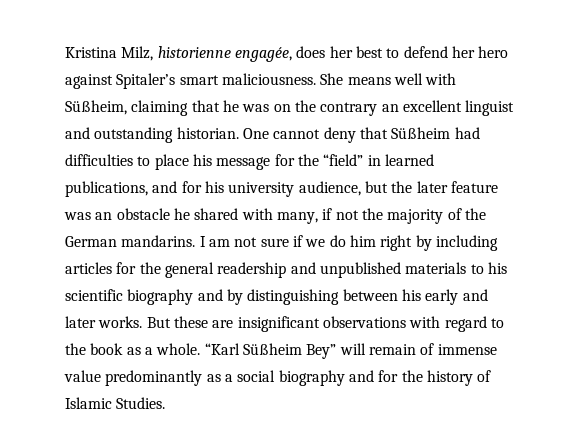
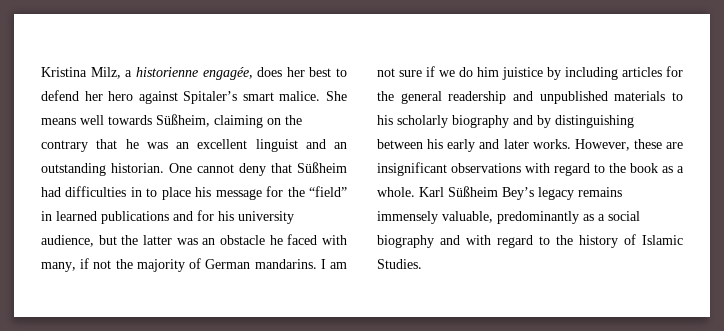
- Kristina Milz, historienne engagée, does her best to defend her hero against Spitaler’s smart maliciousness.
+ Kristina Milz, a historienne engagée, does her best to defend her hero against Spitaler’s smart malice.
- She means well with Süßheim, claiming that he was on the contrary an excellent linguist and outstanding historian.
+ She means well towards Süßheim, claiming on the contrary that he was an excellent linguist and an outstanding historian.
- One cannot deny that Süßheim had difficulties to place his message for the “field” in learned publications, and for his university audience, but the later feature was an obstacle he shared with many, if not the majority of the German mandarins.
+ One cannot deny that Süßheim had difficulties in to place his message for the “field” in learned publications and for his university audience, but the latter was an obstacle he faced with many, if not the majority of German mandarins.
- I am not sure if we do him right by including articles for the general readership and unpublished materials to his scientific biography and by distinguishing between his early and later works.
+ I am not sure if we do him juistice by including articles for the general readership and unpublished materials to his scholarly biography and by distinguishing between his early and later works.
- But these are insignificant observations with regard to the book as a whole.
+ However, these are insignificant observations with regard to the book as a whole.
- “Karl Süßheim Bey” will remain of immense value predominantly as a social biography and for the history of Islamic Studies.
+ Karl Süßheim Bey’s legacy remains immensely valuable, predominantly as a social biography and with regard to the history of Islamic Studies.

